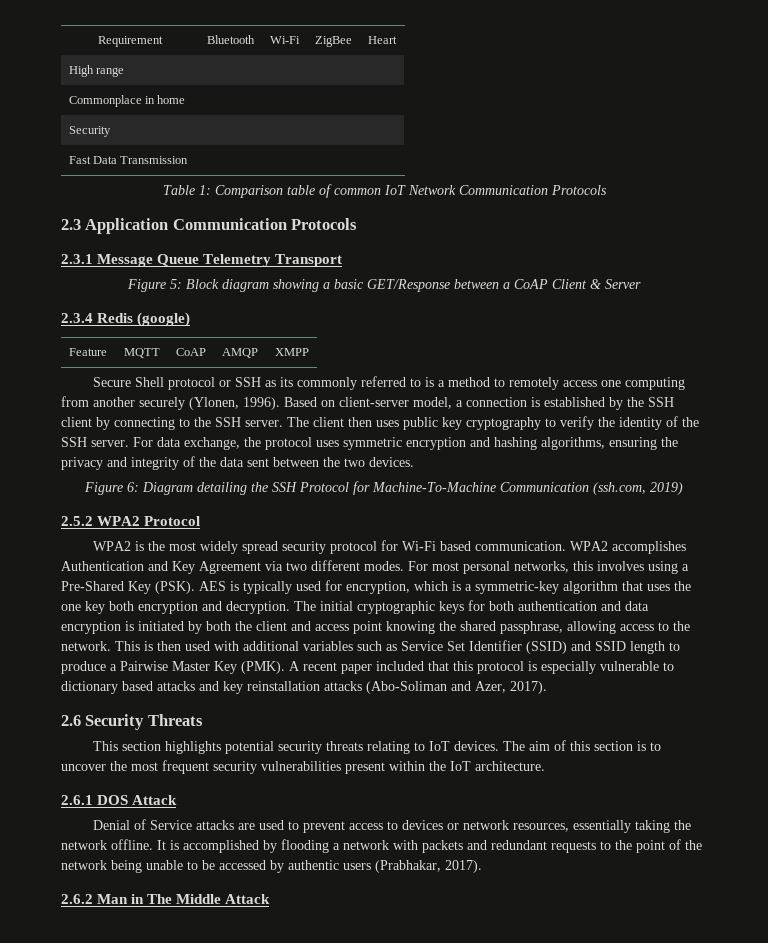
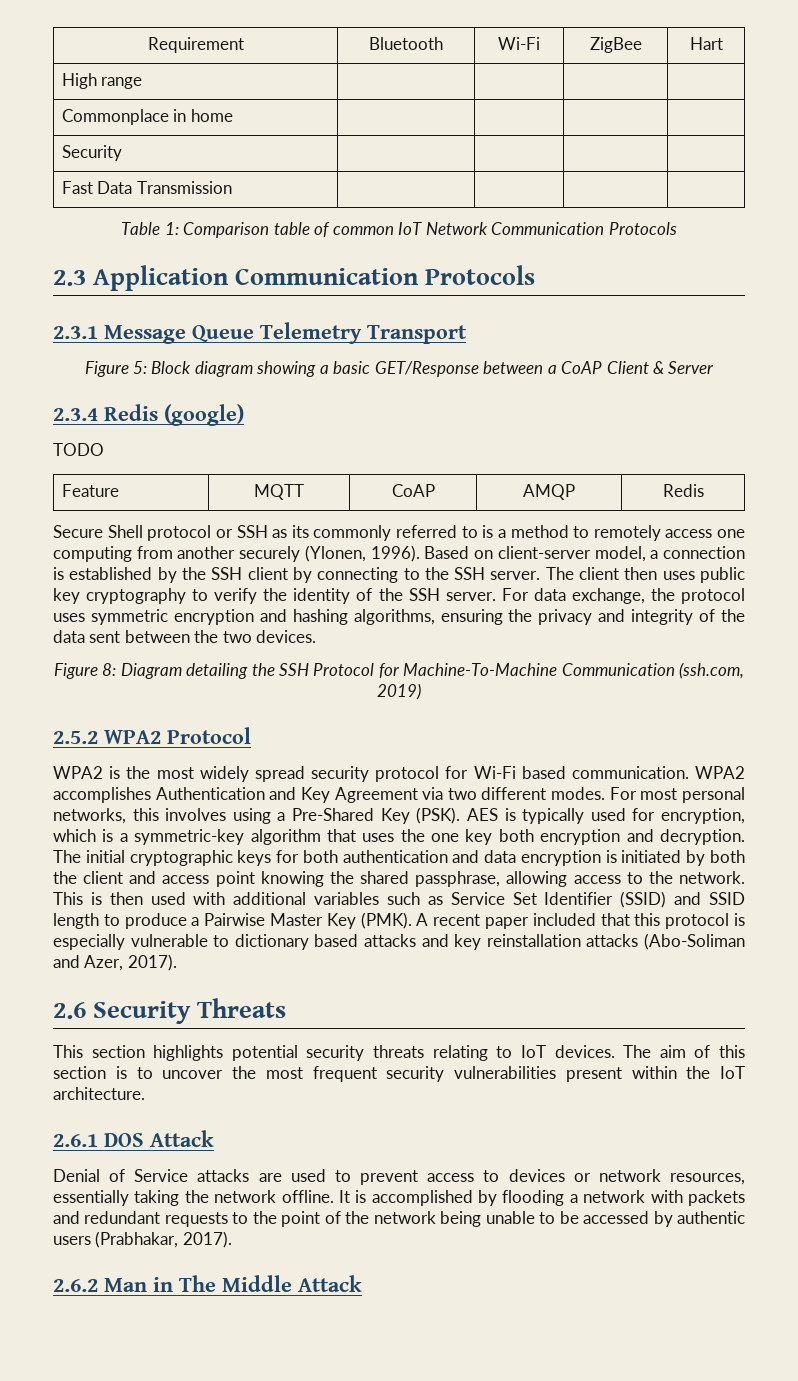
- Requirement | Bluetooth | Wi-Fi | ZigBee | Heart
+ Requirement | Bluetooth | Wi-Fi | ZigBee | Hart
+ TODO
- Feature | MQTT | CoAP | AMQP | XMPP
+ Feature | MQTT | CoAP | AMQP | Redis
- Figure 6: Diagram detailing the SSH Protocol for Machine-To-Machine Communication (ssh.com, 2019)
+ Figure 8: Diagram detailing the SSH Protocol for Machine-To-Machine Communication (ssh.com, 2019)

